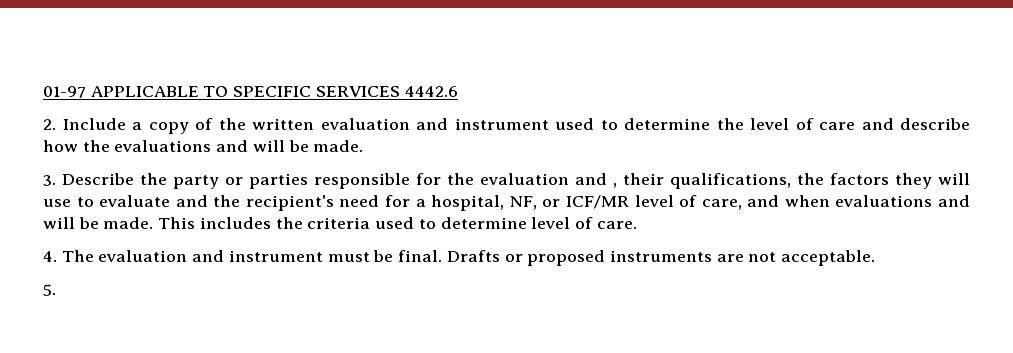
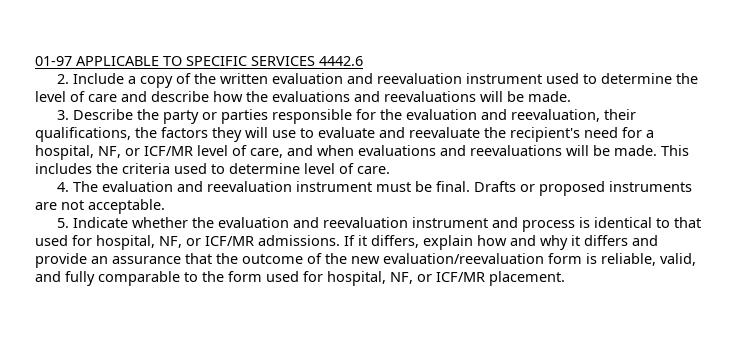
- 2. Include a copy of the written evaluation and instrument used to determine the level of care and describe how the evaluations and will be made.
+ 2. Include a copy of the written evaluation and reevaluation instrument used to determine the level of care and describe how the evaluations and reevaluations will be made.
- 3. Describe the party or parties responsible for the evaluation and , their qualifications, the factors they will use to evaluate and the recipient's need for a hospital, NF, or ICF/MR level of care, and when evaluations and will be made.
+ 3. Describe the party or parties responsible for the evaluation and reevaluation, their qualifications, the factors they will use to evaluate and reevaluate the recipient's need for a hospital, NF, or ICF/MR level of care, and when evaluations and reevaluations will be made.
- 4. The evaluation and instrument must be final.
+ 4. The evaluation and reevaluation instrument must be final.
- 5.
+ 5. Indicate whether the evaluation and reevaluation instrument and process is identical to that used for hospital, NF, or ICF/MR admissions. If it differs, explain how and why it differs and provide an assurance that the outcome of the new evaluation/reevaluation form is reliable, valid, and fully comparable to the form used for hospital, NF, or ICF/MR placement.

